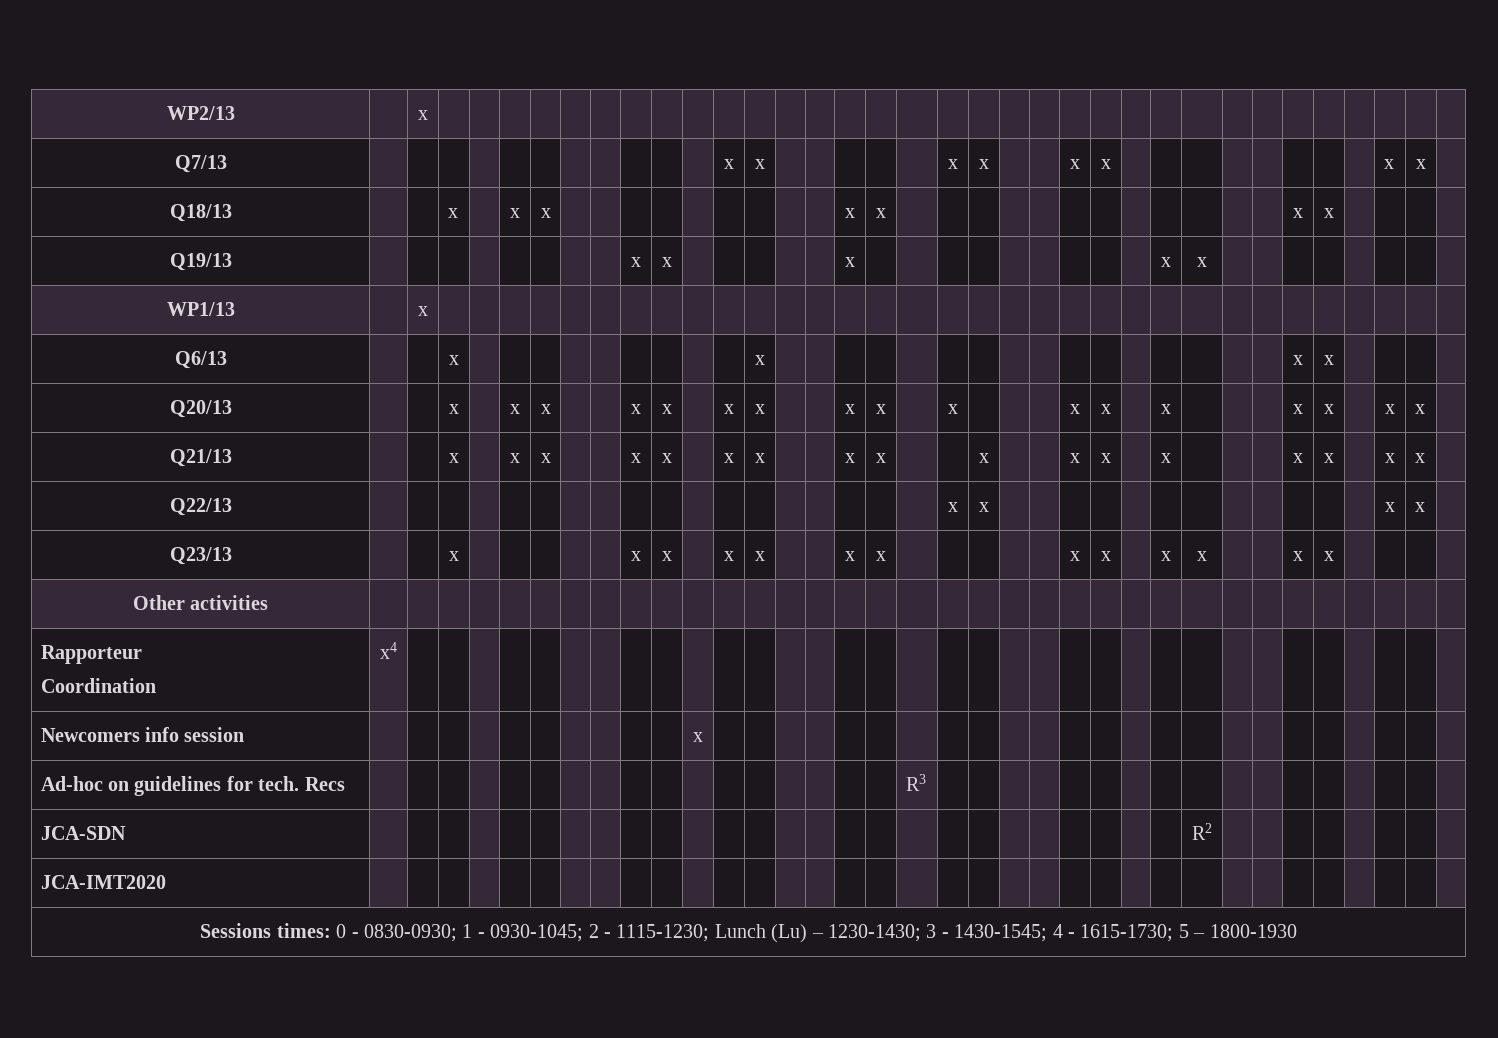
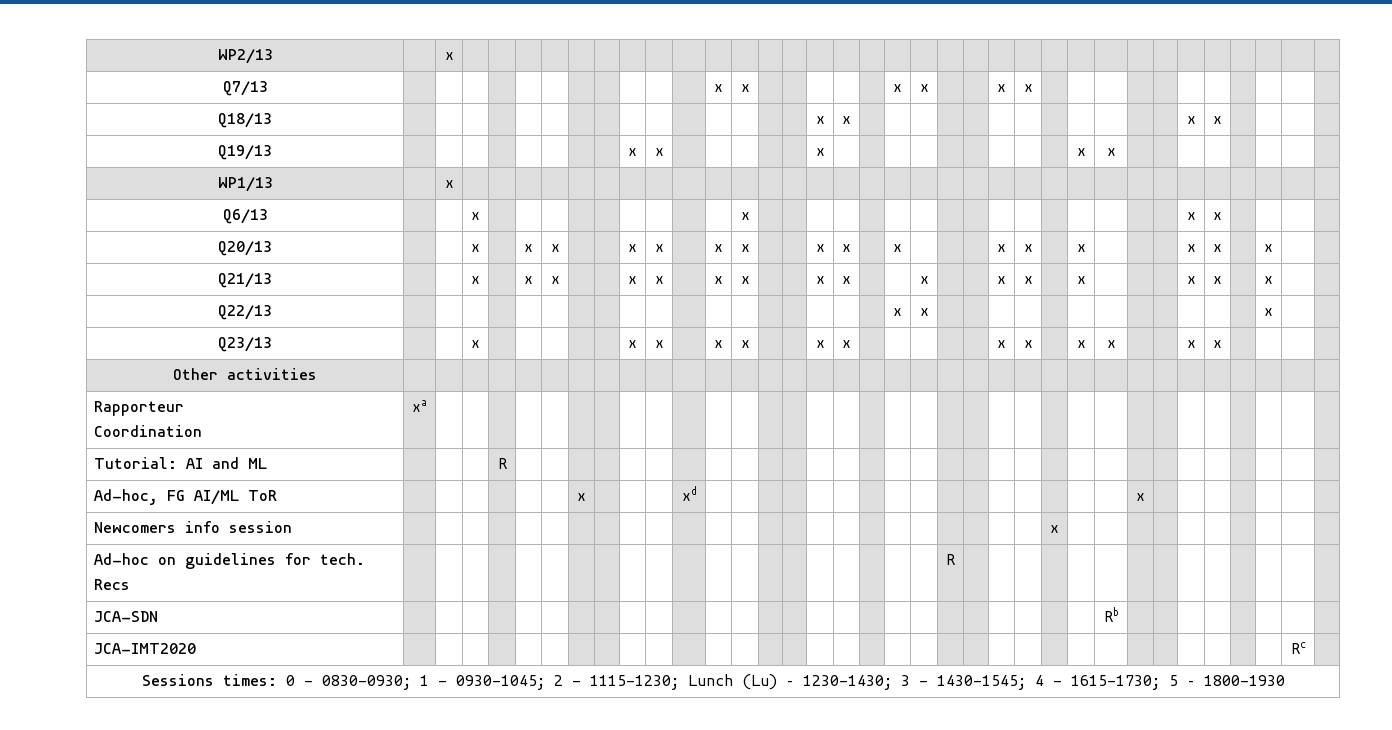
- Q7/13 | | | | | | | | | | | | x | x | | | | | | x | x | | | x | x | | | | | | | | | x | x |
+ Q7/13 | | | | | | | | | | | | x | x | | | | | | x | x | | | x | x | | | | | | | | | | |
- Q18/13 | | | x | | x | x | | | | | | | | | | x | x | | | | | | | | | | | | | x | x | | | |
+ Q18/13 | | | | | | | | | | | | | | | | x | x | | | | | | | | | | | | | x | x | | | |
- Q20/13 | | | x | | x | x | | | x | x | | x | x | | | x | x | | x | | | | x | x | | x | | | | x | x | | x | x |
+ Q20/13 | | | x | | x | x | | | x | x | | x | x | | | x | x | | x | | | | x | x | | x | | | | x | x | | x | |
- Q21/13 | | | x | | x | x | | | x | x | | x | x | | | x | x | | | x | | | x | x | | x | | | | x | x | | x | x |
+ Q21/13 | | | x | | x | x | | | x | x | | x | x | | | x | x | | | x | | | x | x | | x | | | | x | x | | x | |
- Q22/13 | | | | | | | | | | | | | | | | | | | x | x | | | | | | | | | | | | | x | x |
+ Q22/13 | | | | | | | | | | | | | | | | | | | x | x | | | | | | | | | | | | | x | |
  Rapporteur
- Coordination | x4 | | | | | | | | | | | | | | | | | | | | | | | | | | | | | | | | | |
- Newcomers info session | | | | | | | | | | | x | | | | | | | | | | | | | | | | | | | | | | | |
+ Coordination | xa | | | | | | | | | | | | | | | | | | | | | | | | | | | | | | | | | |
+ Tutorial: AI and ML | | | | R | | | | | | | | | | | | | | | | | | | | | | | | | | | | | | |
+ Ad-hoc, FG AI/ML ToR | | | | | | | x | | | | xd | | | | | | | | | | | | | | | | | x | | | | | | |
+ Newcomers info session | | | | | | | | | | | | | | | | | | | | | | | | | x | | | | | | | | | |
- Ad-hoc on guidelines for tech. Recs | | | | | | | | | | | | | | | | | | R3 | | | | | | | | | | | | | | | | |
+ Ad-hoc on guidelines for tech. Recs | | | | | | | | | | | | | | | | | | | | | R | | | | | | | | | | | | | |
- JCA-SDN | | | | | | | | | | | | | | | | | | | | | | | | | | | R2 | | | | | | | |
+ JCA-SDN | | | | | | | | | | | | | | | | | | | | | | | | | | | Rb | | | | | | | |
- JCA-IMT2020 | | | | | | | | | | | | | | | | | | | | | | | | | | | | | | | | | | |
+ JCA-IMT2020 | | | | | | | | | | | | | | | | | | | | | | | | | | | | | | | | | | Rc |

